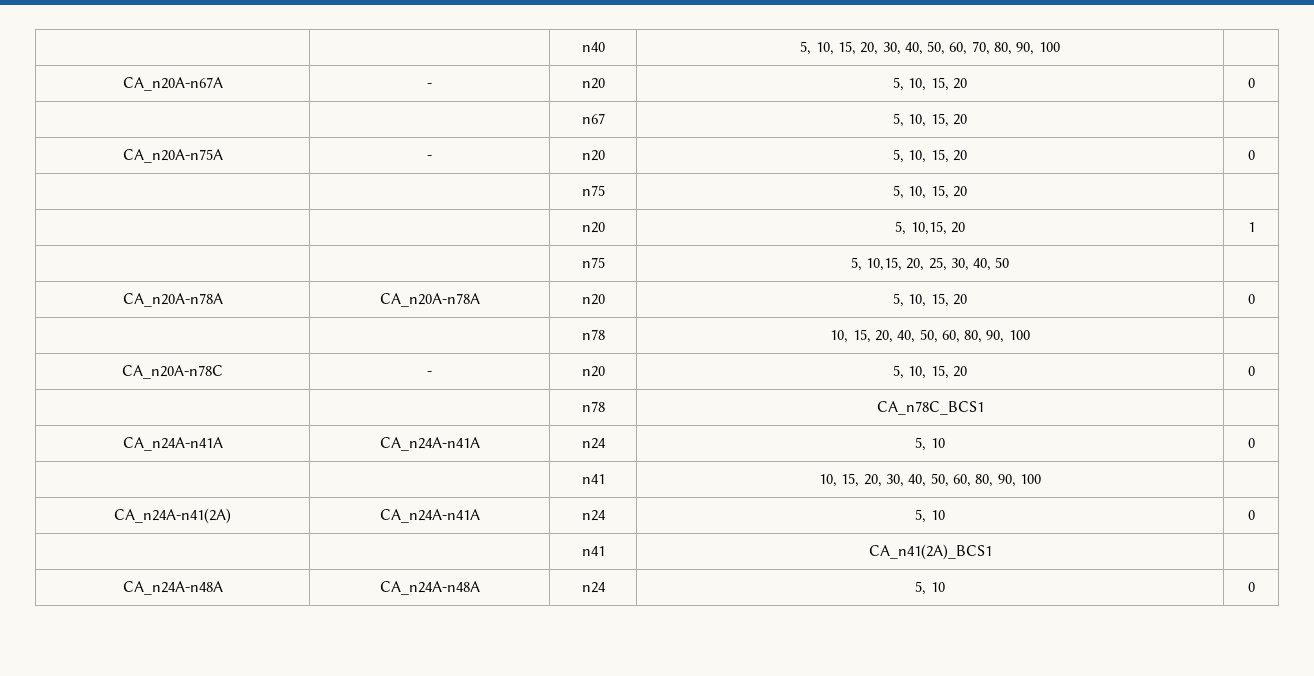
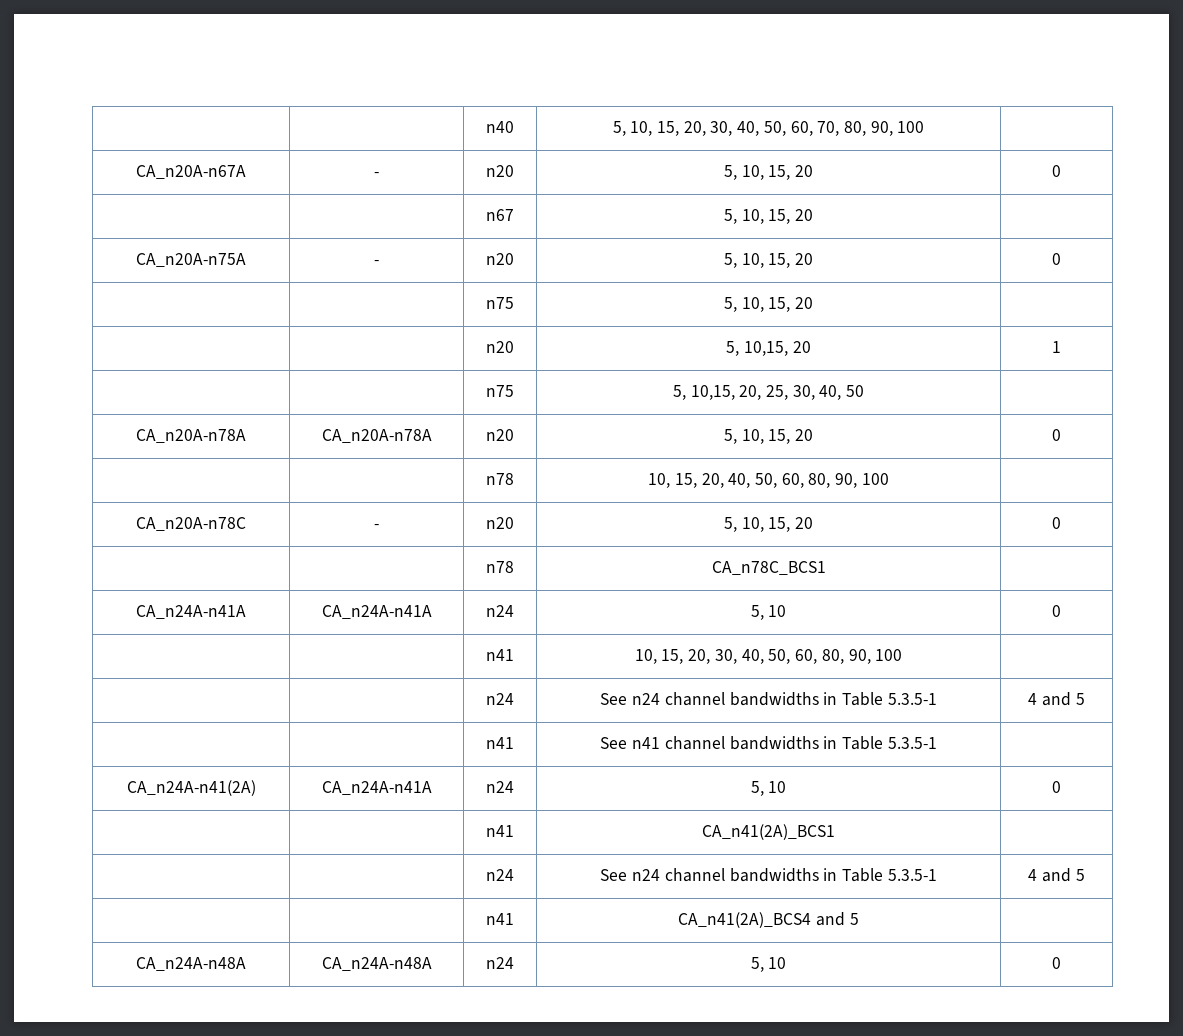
  | | n41 | 10, 15, 20, 30, 40, 50, 60, 80, 90, 100 |
+ | | n24 | See n24 channel bandwidths in Table 5.3.5-1 | 4 and 5
+ | | n41 | See n41 channel bandwidths in Table 5.3.5-1 |
  | | n41 | CA_n41(2A)_BCS1 |
+ | | n24 | See n24 channel bandwidths in Table 5.3.5-1 | 4 and 5
+ | | n41 | CA_n41(2A)_BCS4 and 5 |

